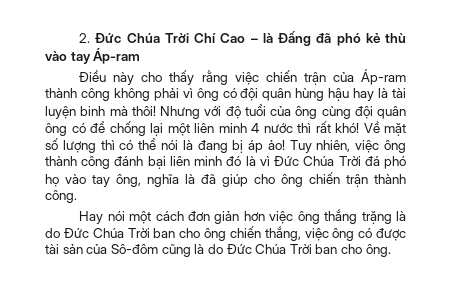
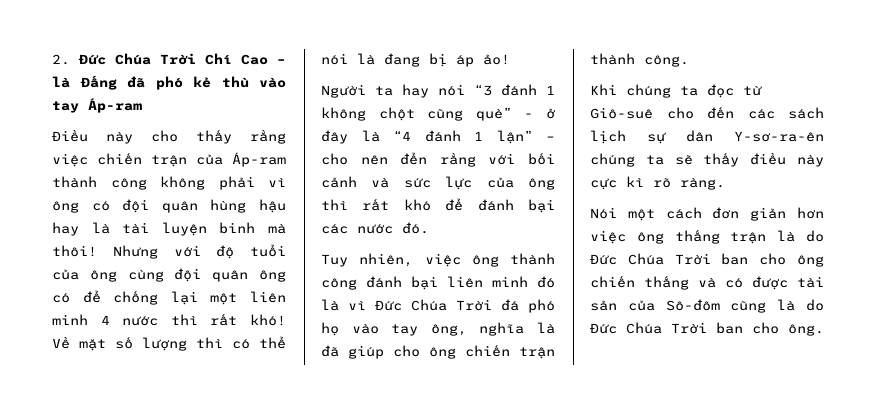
- Về mặt số lượng thì có thể nói là đang bị áp ảo! Tuy nhiên, việc ông thành công đánh bại liên minh đó là vì Đức Chúa Trời đá phó họ vào tay ông, nghĩa là đã giúp cho ông chiến trận thành công.
+ Về mặt số lượng thì có thể nói là đang bị áp ảo!
+ Người ta hay nói “3 đánh 1 không chột cũng què” - ở đây là “4 đánh 1 lận” – cho nên đển rằng với bối cảnh và sức lực của ông thì rất khó để đánh bại các nước đó.
+ Tuy nhiên, việc ông thành công đánh bại liên minh đó là vì Đức Chúa Trời đá phó họ vào tay ông, nghĩa là đã giúp cho ông chiến trận thành công.
- Hay nói một cách đơn giản hơn việc ông thắng trặng là do Đức Chúa Trời ban cho ông chiến thắng, việc ông có được tài sản của Sô-đôm cũng là do Đức Chúa Trời ban cho ông.
+ Khi chúng ta đọc từ Giô-suê cho đến các sách lịch sự dân Y-sơ-ra-ên chúng ta sẽ thấy điều này cực kì rõ ràng.
+ Nói một cách đơn giản hơn việc ông thắng trận là do Đức Chúa Trời ban cho ông chiến thắng và có được tài sản của Sô-đôm cũng là do Đức Chúa Trời ban cho ông.

